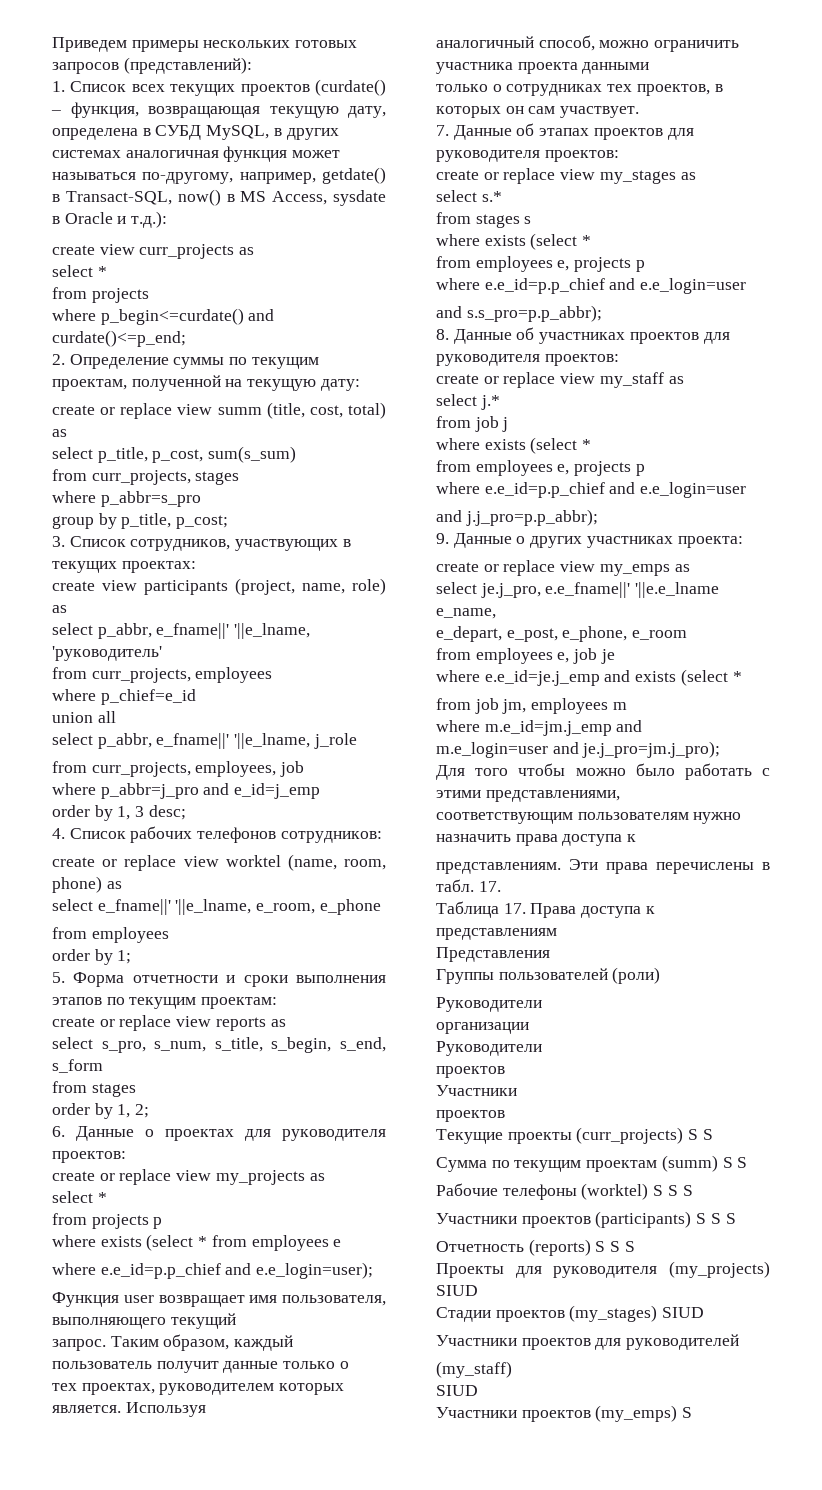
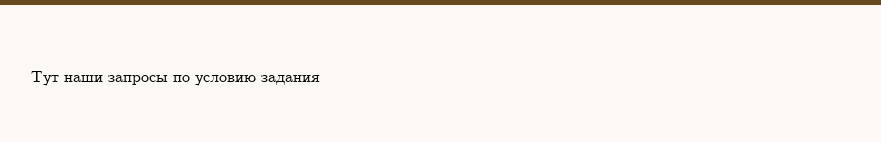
- Приведем примеры нескольких готовых запросов (представлений):
- 1. Список всех текущих проектов (curdate() – функция, возвращающая текущую дату, определена в СУБД MySQL, в других системах аналогичная функция может называться по-другому, например, getdate() в Transact-SQL, now() в MS Access, sysdate в Oracle и т.д.):
- create view curr_projects as
- select *
- from projects
- where p_begin<=curdate() and curdate()<=p_end;
- 2. Определение суммы по текущим проектам, полученной на текущую дату:
- create or replace view summ (title, cost, total) as
- select p_title, p_cost, sum(s_sum)
- from curr_projects, stages
- where p_abbr=s_pro
- group by p_title, p_cost;
- 3. Список сотрудников, участвующих в текущих проектах:
- create view participants (project, name, role) as
- select p_abbr, e_fname||' '||e_lname, 'руководитель'
- from curr_projects, employees
- where p_chief=e_id
- union all
- select p_abbr, e_fname||' '||e_lname, j_role
- from curr_projects, employees, job
- where p_abbr=j_pro and e_id=j_emp
- order by 1, 3 desc;
- 4. Список рабочих телефонов сотрудников:
- create or replace view worktel (name, room, phone) as
- select e_fname||' '||e_lname, e_room, e_phone
- from employees
- order by 1;
- 5. Форма отчетности и сроки выполнения этапов по текущим проектам:
- create or replace view reports as
- select s_pro, s_num, s_title, s_begin, s_end, s_form
- from stages
- order by 1, 2;
- 6. Данные о проектах для руководителя проектов:
- create or replace view my_projects as
- select *
- from projects p
- where exists (select * from employees e
- where e.e_id=p.p_chief and e.e_login=user);
- Функция user возвращает имя пользователя, выполняющего текущий
- запрос. Таким образом, каждый пользователь получит данные только о
- тех проектах, руководителем которых является. Используя
- аналогичный способ, можно ограничить участника проекта данными
- только о сотрудниках тех проектов, в которых он сам участвует.
- 7. Данные об этапах проектов для руководителя проектов:
- create or replace view my_stages as
- select s.*
- from stages s
- where exists (select *
- from employees e, projects p
- where e.e_id=p.p_chief and e.e_login=user
- and s.s_pro=p.p_abbr);
- 8. Данные об участниках проектов для руководителя проектов:
- create or replace view my_staff as
- select j.*
- from job j
- where exists (select *
- from employees e, projects p
- where e.e_id=p.p_chief and e.e_login=user
- and j.j_pro=p.p_abbr);
- 9. Данные о других участниках проекта:
- create or replace view my_emps as
- select je.j_pro, e.e_fname||' '||e.e_lname e_name,
- e_depart, e_post, e_phone, e_room
- from employees e, job je
- where e.e_id=je.j_emp and exists (select *
- from job jm, employees m
- where m.e_id=jm.j_emp and
- m.e_login=user and je.j_pro=jm.j_pro);
- Для того чтобы можно было работать с этими представлениями,
- соответствующим пользователям нужно назначить права доступа к
- представлениям. Эти права перечислены в табл. 17.
- Таблица 17. Права доступа к представлениям
- Представления
- Группы пользователей (роли)
- Руководители
- организации
- Руководители
- проектов
- Участники
- проектов
- Текущие проекты (curr_projects) S S
- Сумма по текущим проектам (summ) S S
- Рабочие телефоны (worktel) S S S
- Участники проектов (participants) S S S
- Отчетность (reports) S S S
- Проекты для руководителя (my_projects) SIUD
- Стадии проектов (my_stages) SIUD
- Участники проектов для руководителей
- (my_staff)
- SIUD
- Участники проектов (my_emps) S
+ Тут наши запросы по условию задания

